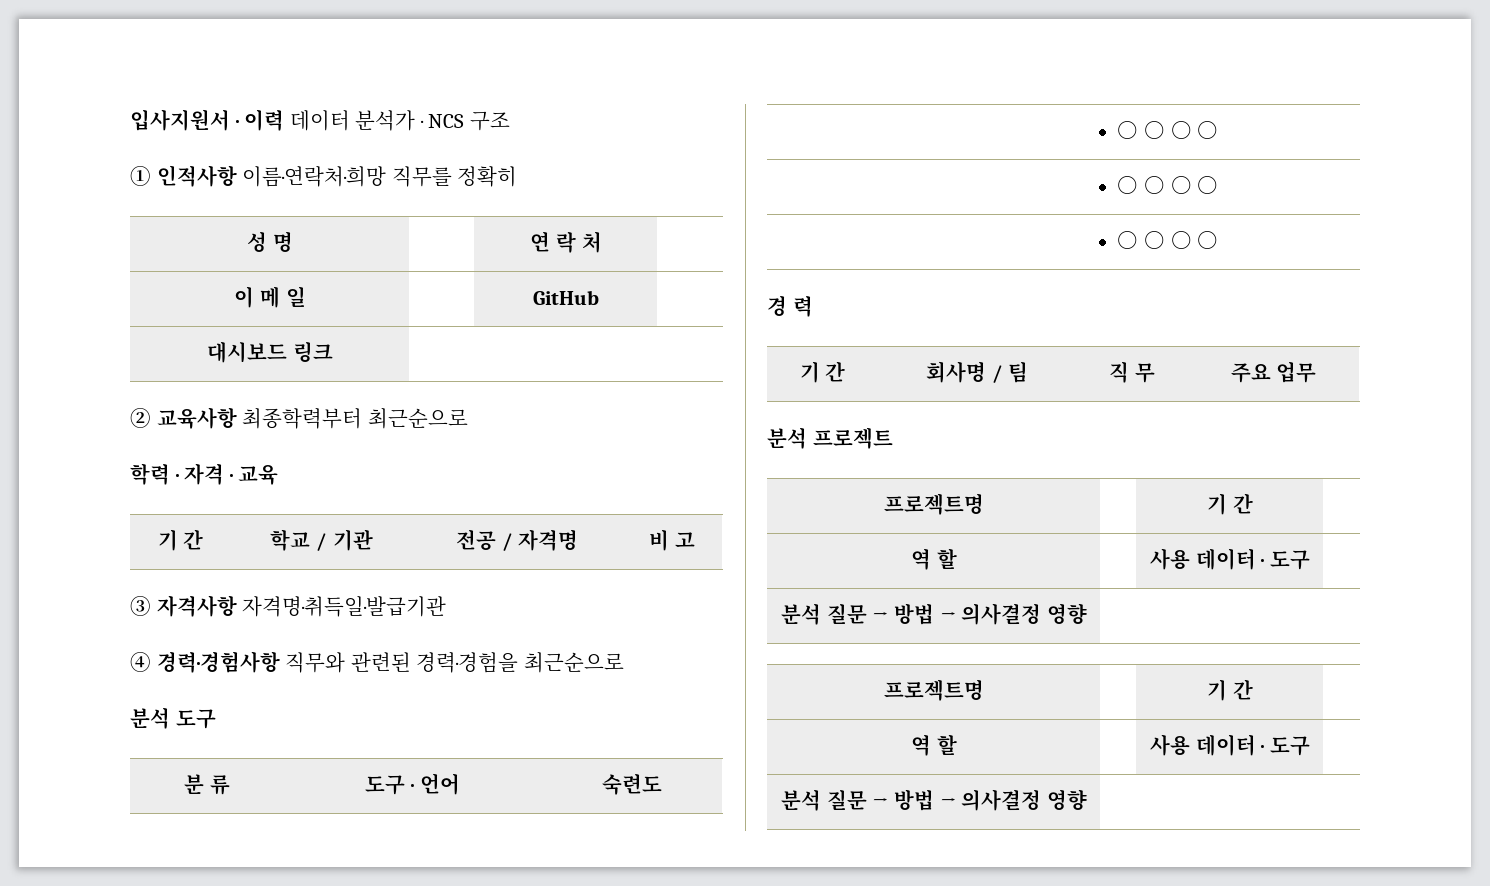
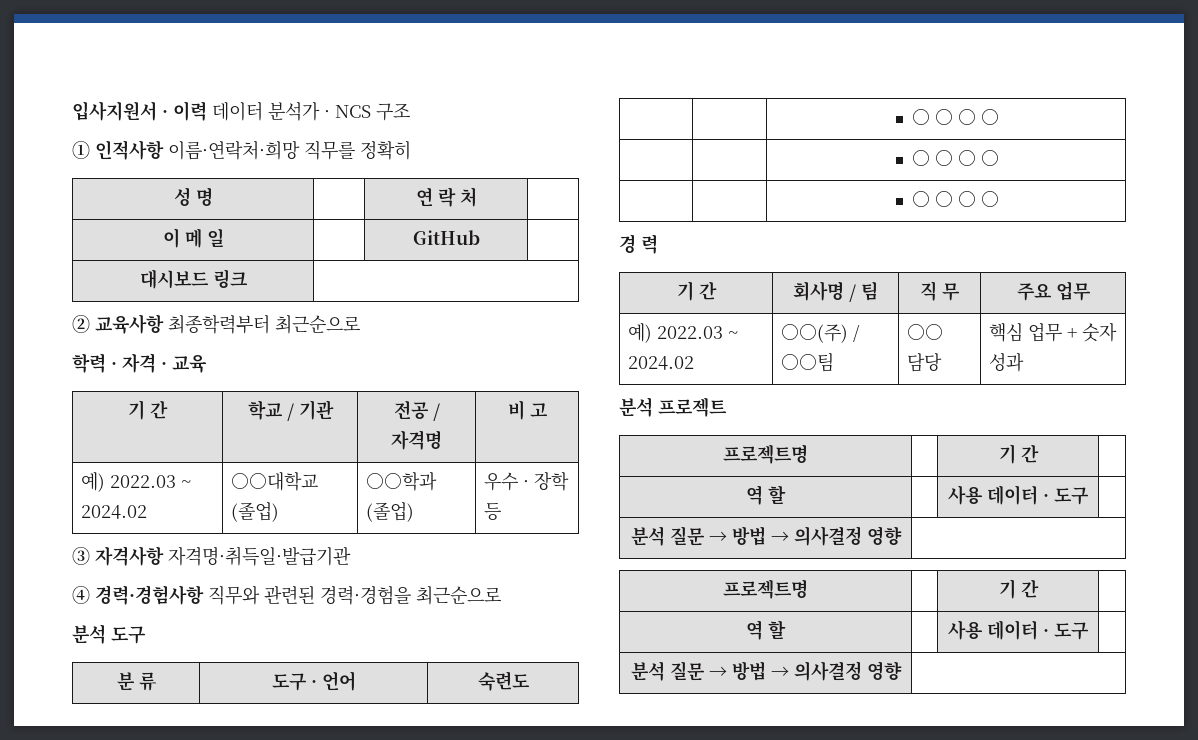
+ 예) 2022.03 ~ 2024.02 | ○○대학교 (졸업) | ○○학과 (졸업) | 우수 · 장학 등
+ 예) 2022.03 ~ 2024.02 | ○○(주) / ○○팀 | ○○ 담당 | 핵심 업무 + 숫자 성과

